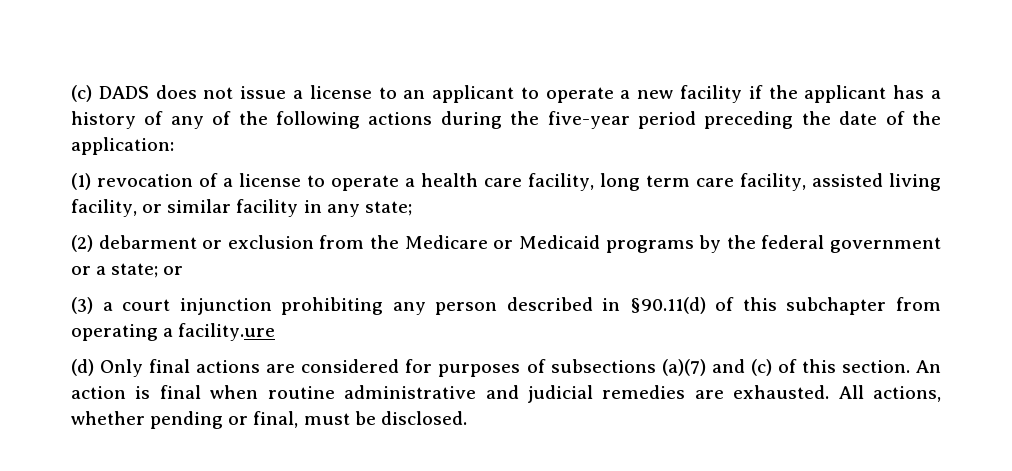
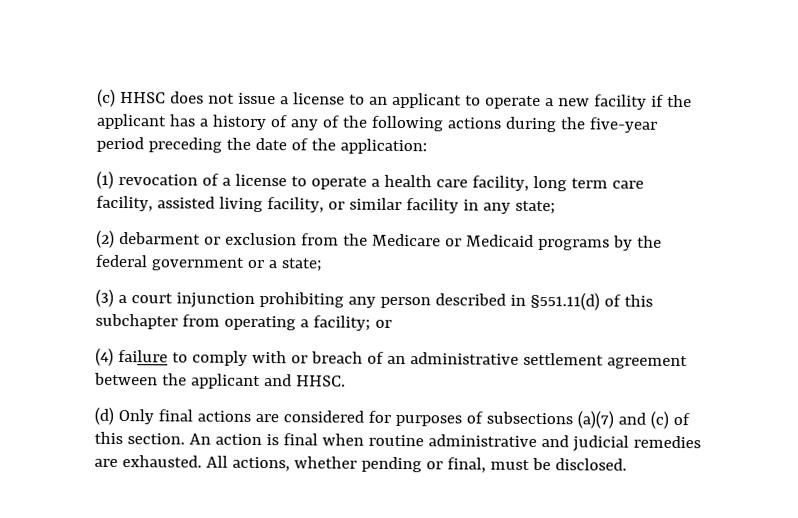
- (c) DADS does not issue a license to an applicant to operate a new facility if the applicant has a history of any of the following actions during the five-year period preceding the date of the application:
+ (c) HHSC does not issue a license to an applicant to operate a new facility if the applicant has a history of any of the following actions during the five-year period preceding the date of the application:
- (2) debarment or exclusion from the Medicare or Medicaid programs by the federal government or a state; or
+ (2) debarment or exclusion from the Medicare or Medicaid programs by the federal government or a state;
- (3) a court injunction prohibiting any person described in §90.11(d) of this subchapter from operating a facility.ure
+ (3) a court injunction prohibiting any person described in §551.11(d) of this subchapter from operating a facility; or
+ (4) failure to comply with or breach of an administrative settlement agreement between the applicant and HHSC.

